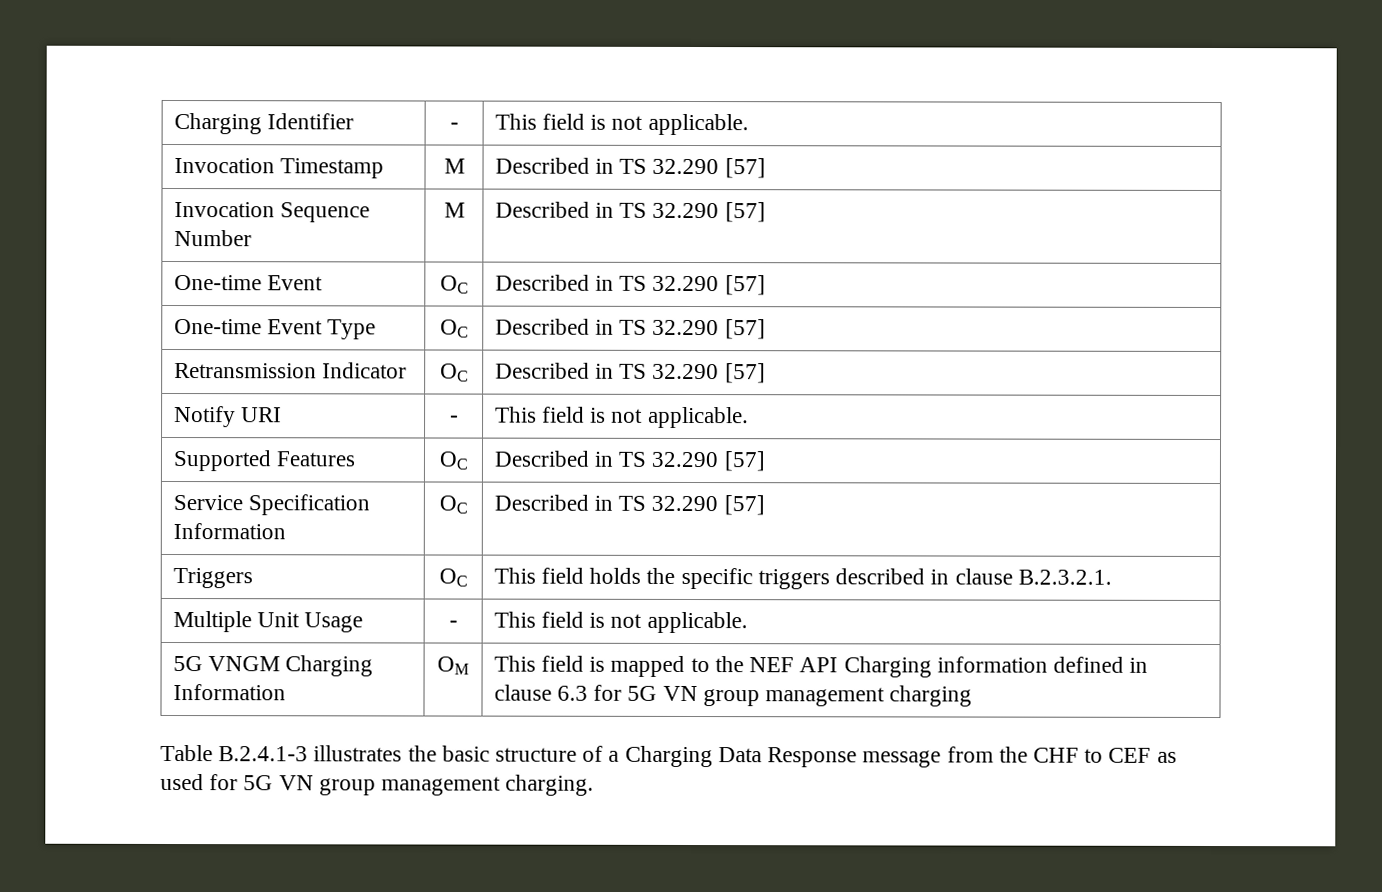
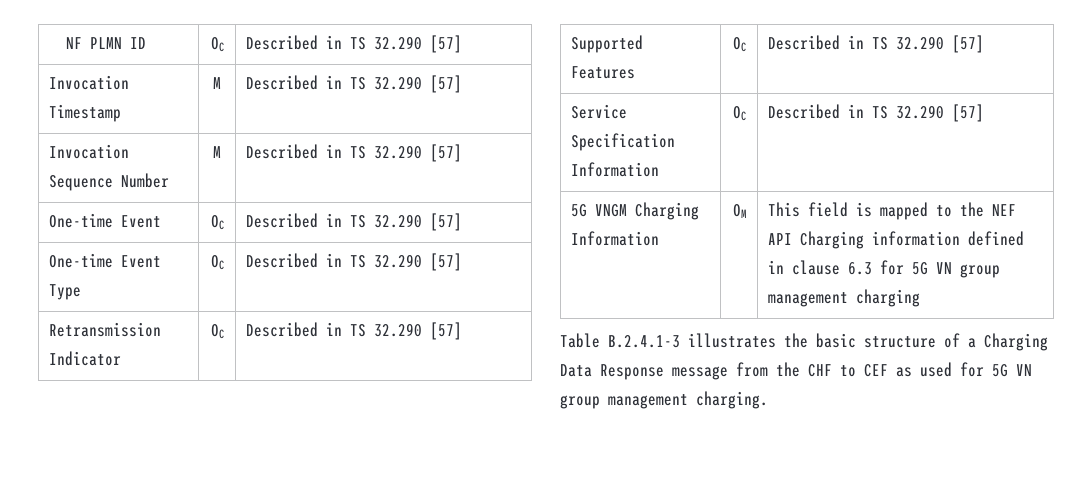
- Charging Identifier | - | This field is not applicable.
+ NF PLMN ID | OC | Described in TS 32.290 [57]
- Notify URI | - | This field is not applicable.
- Triggers | OC | This field holds the specific triggers described in clause B.2.3.2.1.
- Multiple Unit Usage | - | This field is not applicable.

